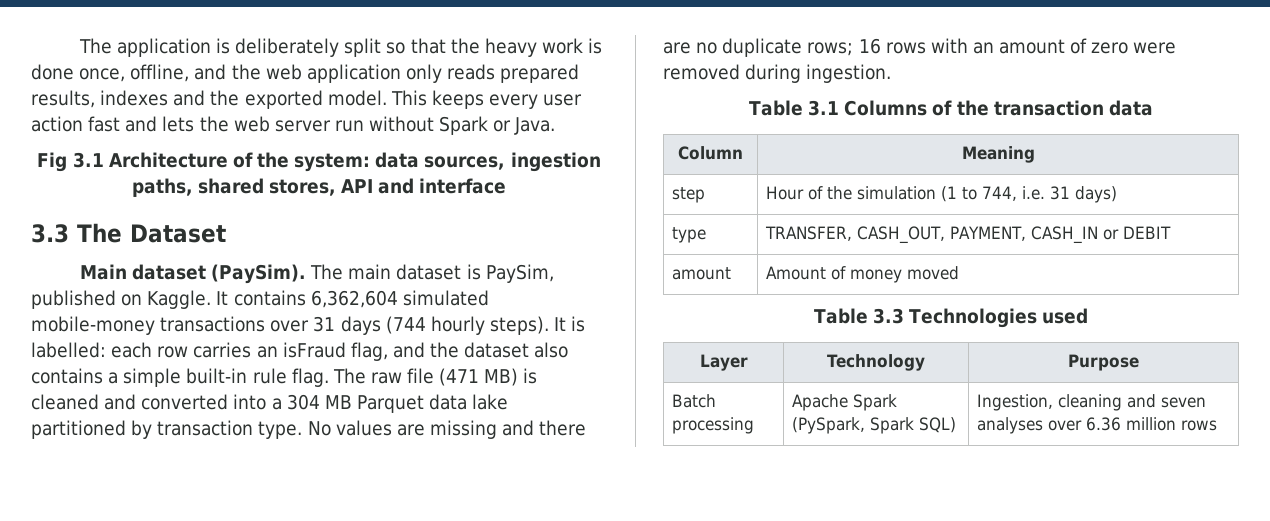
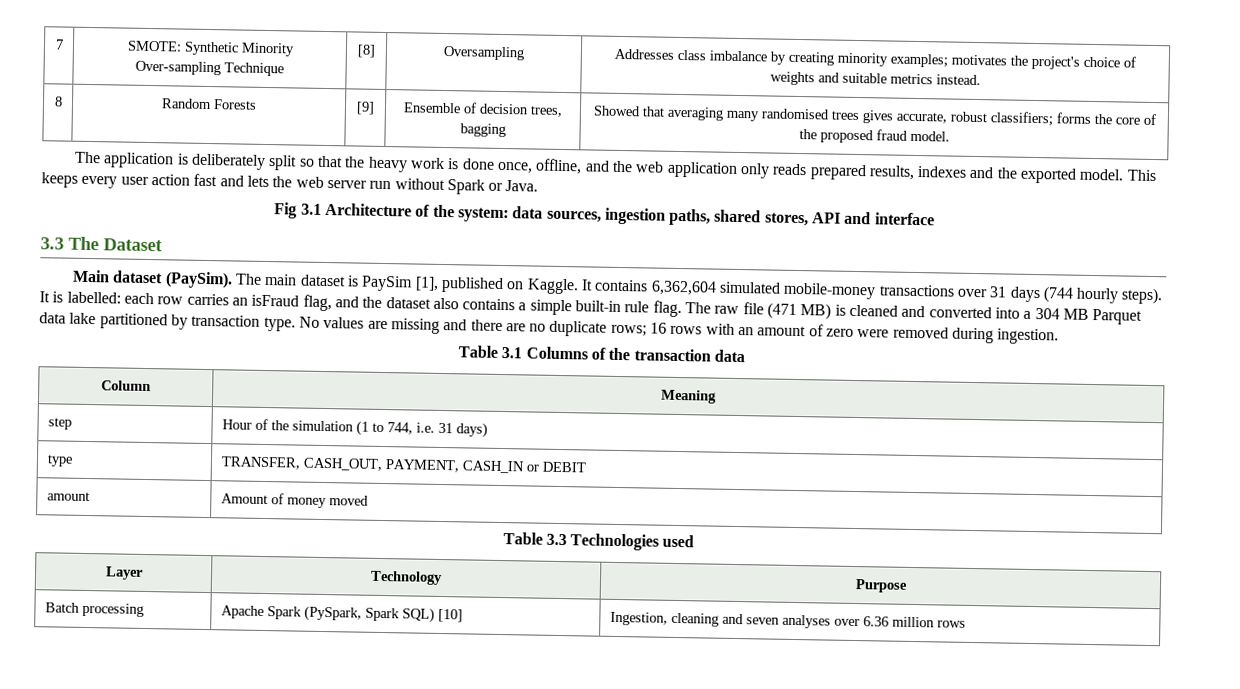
+ 7 | SMOTE: Synthetic Minority Over-sampling Technique | [8] | Oversampling | Addresses class imbalance by creating minority examples; motivates the project's choice of weights and suitable metrics instead.
+ 8 | Random Forests | [9] | Ensemble of decision trees, bagging | Showed that averaging many randomised trees gives accurate, robust classifiers; forms the core of the proposed fraud model.
- The main dataset is PaySim, published on Kaggle.
+ The main dataset is PaySim [1], published on Kaggle.
- Batch processing | Apache Spark (PySpark, Spark SQL) | Ingestion, cleaning and seven analyses over 6.36 million rows
+ Batch processing | Apache Spark (PySpark, Spark SQL) [10] | Ingestion, cleaning and seven analyses over 6.36 million rows

